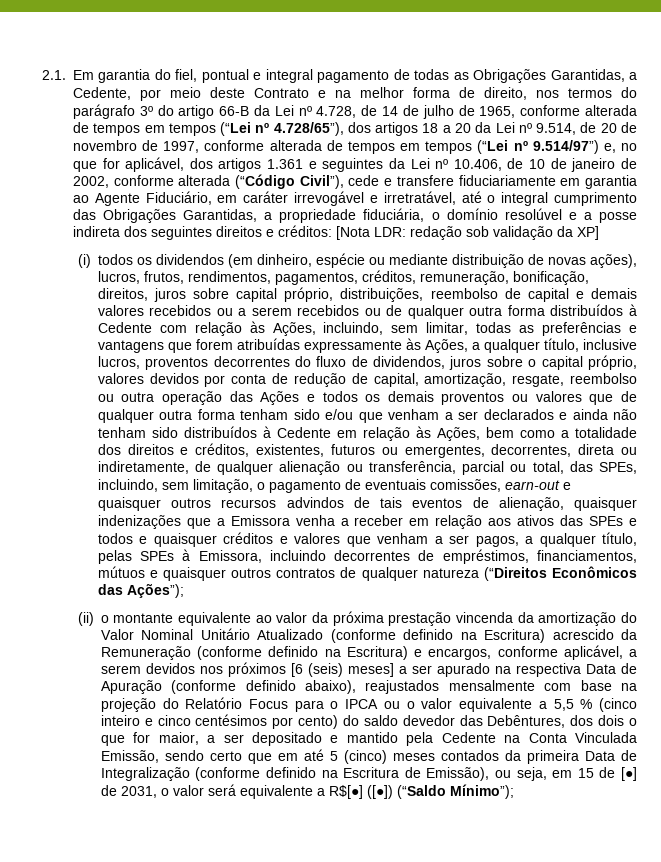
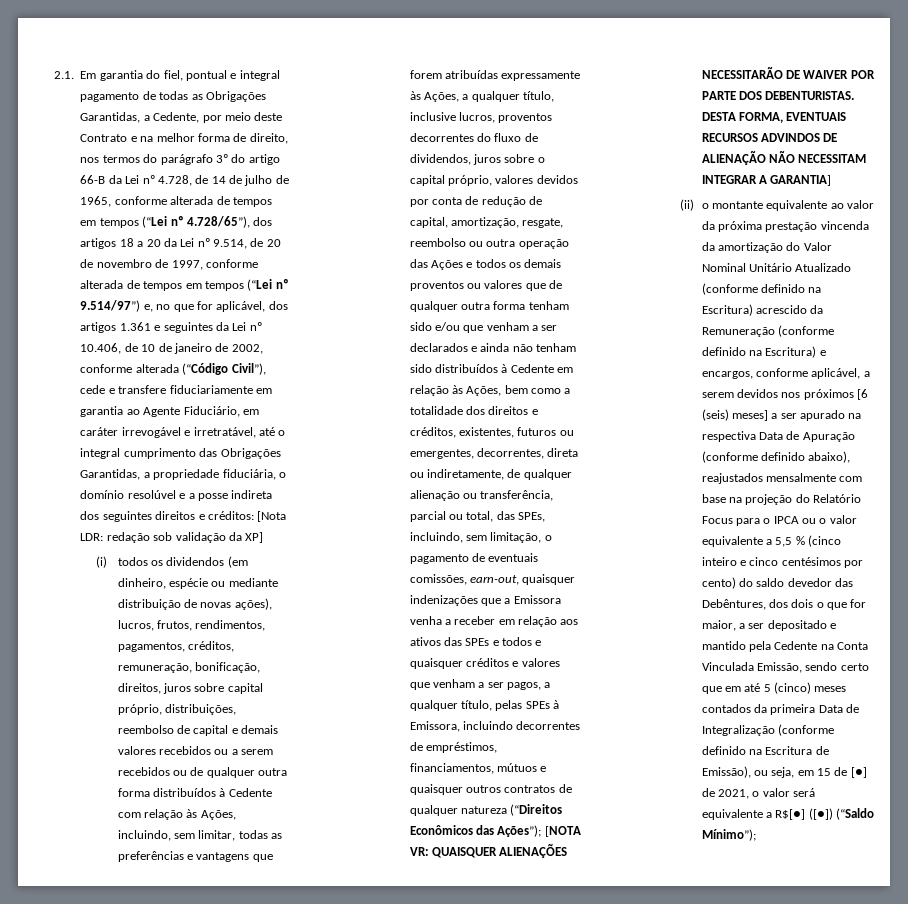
- (i) todos os dividendos (em dinheiro, espécie ou mediante distribuição de novas ações), lucros, frutos, rendimentos, pagamentos, créditos, remuneração, bonificação, direitos, juros sobre capital próprio, distribuições, reembolso de capital e demais valores recebidos ou a serem recebidos ou de qualquer outra forma distribuídos à Cedente com relação às Ações, incluindo, sem limitar, todas as preferências e vantagens que forem atribuídas expressamente às Ações, a qualquer título, inclusive lucros, proventos decorrentes do fluxo de dividendos, juros sobre o capital próprio, valores devidos por conta de redução de capital, amortização, resgate, reembolso ou outra operação das Ações e todos os demais proventos ou valores que de qualquer outra forma tenham sido e/ou que venham a ser declarados e ainda não tenham sido distribuídos à Cedente em relação às Ações, bem como a totalidade dos direitos e créditos, existentes, futuros ou emergentes, decorrentes, direta ou indiretamente, de qualquer alienação ou transferência, parcial ou total, das SPEs, incluindo, sem limitação, o pagamento de eventuais comissões, earn-out e quaisquer outros recursos advindos de tais eventos de alienação, quaisquer indenizações que a Emissora venha a receber em relação aos ativos das SPEs e todos e quaisquer créditos e valores que venham a ser pagos, a qualquer título, pelas SPEs à Emissora, incluindo decorrentes de empréstimos, financiamentos, mútuos e quaisquer outros contratos de qualquer natureza (“Direitos Econômicos das Ações”);
+ (i) todos os dividendos (em dinheiro, espécie ou mediante distribuição de novas ações), lucros, frutos, rendimentos, pagamentos, créditos, remuneração, bonificação, direitos, juros sobre capital próprio, distribuições, reembolso de capital e demais valores recebidos ou a serem recebidos ou de qualquer outra forma distribuídos à Cedente com relação às Ações, incluindo, sem limitar, todas as preferências e vantagens que forem atribuídas expressamente às Ações, a qualquer título, inclusive lucros, proventos decorrentes do fluxo de dividendos, juros sobre o capital próprio, valores devidos por conta de redução de capital, amortização, resgate, reembolso ou outra operação das Ações e todos os demais proventos ou valores que de qualquer outra forma tenham sido e/ou que venham a ser declarados e ainda não tenham sido distribuídos à Cedente em relação às Ações, bem como a totalidade dos direitos e créditos, existentes, futuros ou emergentes, decorrentes, direta ou indiretamente, de qualquer alienação ou transferência, parcial ou total, das SPEs, incluindo, sem limitação, o pagamento de eventuais comissões, earn-out, quaisquer indenizações que a Emissora venha a receber em relação aos ativos das SPEs e todos e quaisquer créditos e valores que venham a ser pagos, a qualquer título, pelas SPEs à Emissora, incluindo decorrentes de empréstimos, financiamentos, mútuos e quaisquer outros contratos de qualquer natureza (“Direitos Econômicos das Ações”); [NOTA VR: QUAISQUER ALIENAÇÕES NECESSITARÃO DE WAIVER POR PARTE DOS DEBENTURISTAS. DESTA FORMA, EVENTUAIS RECURSOS ADVINDOS DE ALIENAÇÃO NÃO NECESSITAM INTEGRAR A GARANTIA]
- (ii) o montante equivalente ao valor da próxima prestação vincenda da amortização do Valor Nominal Unitário Atualizado (conforme definido na Escritura) acrescido da Remuneração (conforme definido na Escritura) e encargos, conforme aplicável, a serem devidos nos próximos [6 (seis) meses] a ser apurado na respectiva Data de Apuração (conforme definido abaixo), reajustados mensalmente com base na projeção do Relatório Focus para o IPCA ou o valor equivalente a 5,5 % (cinco inteiro e cinco centésimos por cento) do saldo devedor das Debêntures, dos dois o que for maior, a ser depositado e mantido pela Cedente na Conta Vinculada Emissão, sendo certo que em até 5 (cinco) meses contados da primeira Data de Integralização (conforme definido na Escritura de Emissão), ou seja, em 15 de [●] de 2031, o valor será equivalente a R$[●] ([●]) (“Saldo Mínimo”);
+ (ii) o montante equivalente ao valor da próxima prestação vincenda da amortização do Valor Nominal Unitário Atualizado (conforme definido na Escritura) acrescido da Remuneração (conforme definido na Escritura) e encargos, conforme aplicável, a serem devidos nos próximos [6 (seis) meses] a ser apurado na respectiva Data de Apuração (conforme definido abaixo), reajustados mensalmente com base na projeção do Relatório Focus para o IPCA ou o valor equivalente a 5,5 % (cinco inteiro e cinco centésimos por cento) do saldo devedor das Debêntures, dos dois o que for maior, a ser depositado e mantido pela Cedente na Conta Vinculada Emissão, sendo certo que em até 5 (cinco) meses contados da primeira Data de Integralização (conforme definido na Escritura de Emissão), ou seja, em 15 de [●] de 2021, o valor será equivalente a R$[●] ([●]) (“Saldo Mínimo”);

